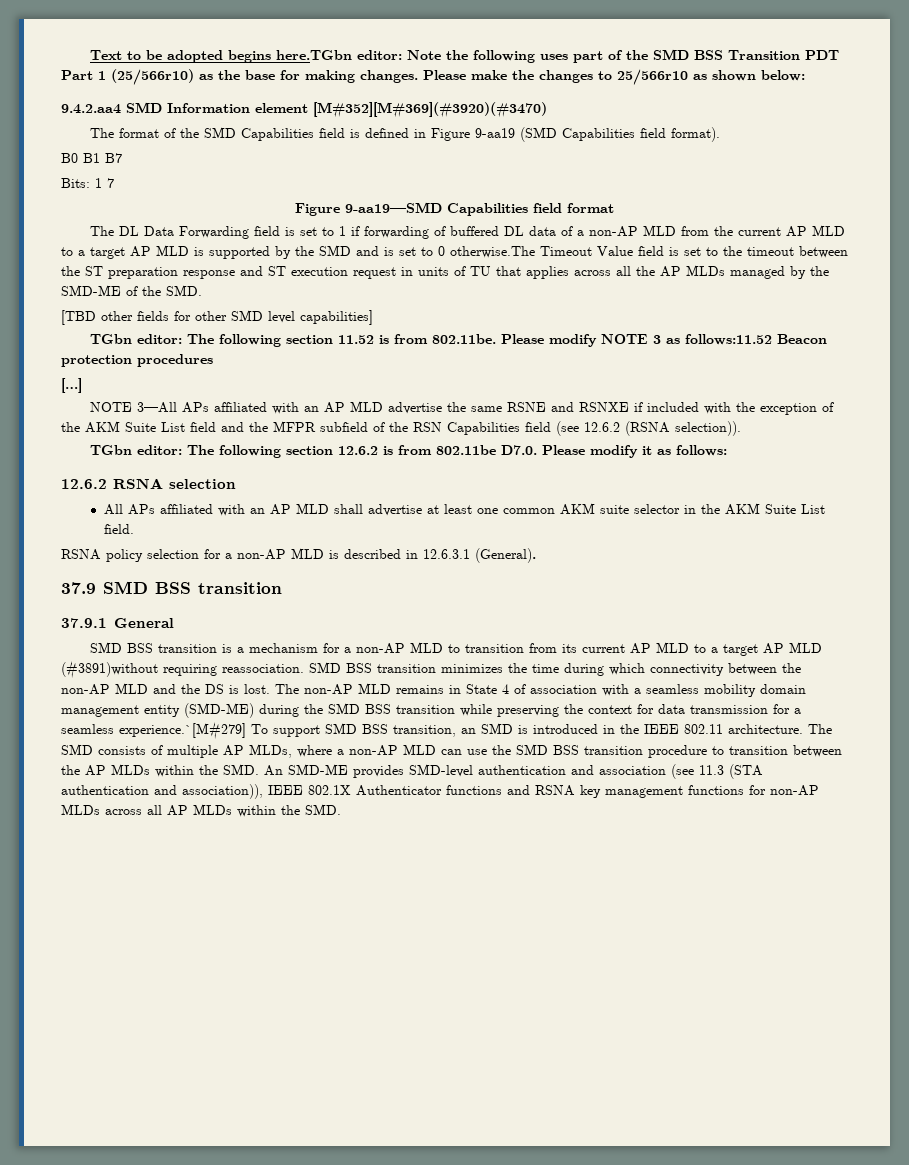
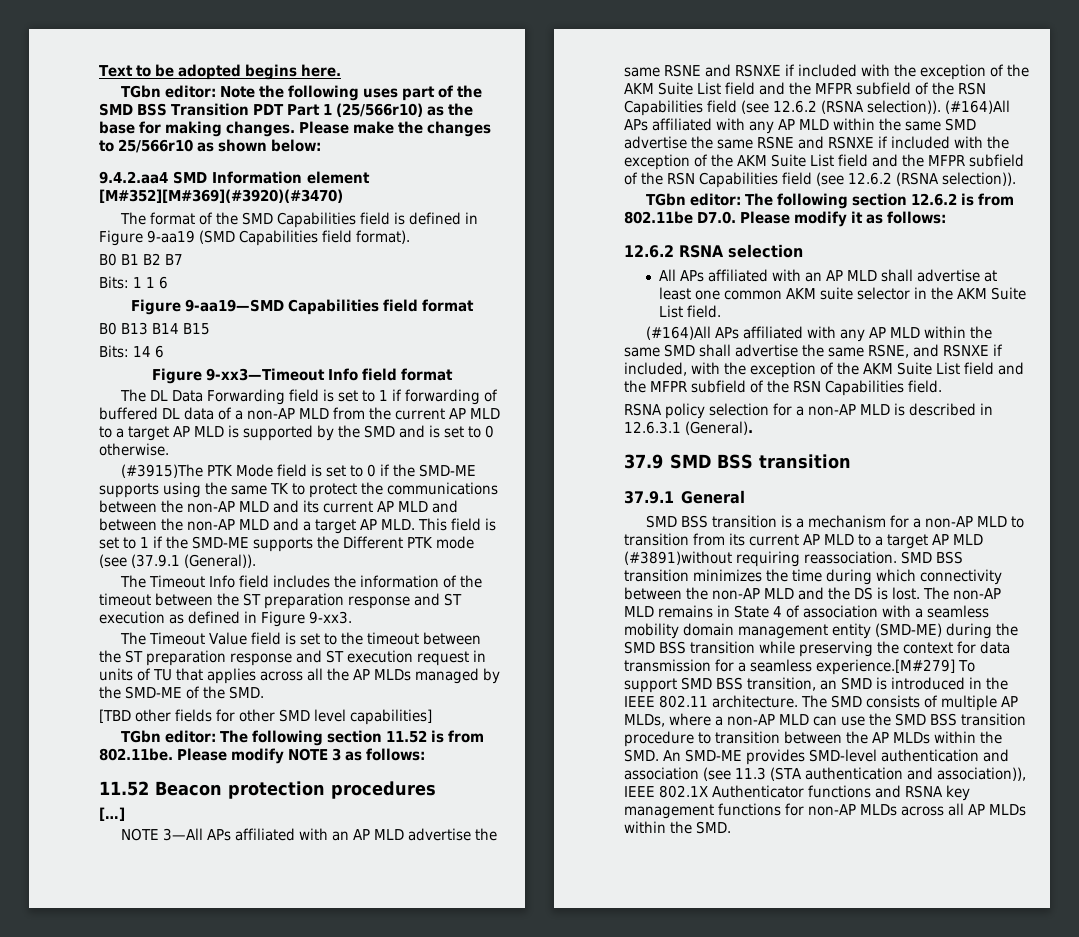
- Text to be adopted begins here.TGbn editor: Note the following uses part of the SMD BSS Transition PDT Part 1 (25/566r10) as the base for making changes.
+ Text to be adopted begins here.
+ TGbn editor: Note the following uses part of the SMD BSS Transition PDT Part 1 (25/566r10) as the base for making changes.
- B0 B1 B7
+ B0 B1 B2 B7
- Bits: 1 7
+ Bits: 1 1 6
+ B0 B13 B14 B15
+ Bits: 14 6
+ Figure 9-xx3—Timeout Info field format
- The DL Data Forwarding field is set to 1 if forwarding of buffered DL data of a non-AP MLD from the current AP MLD to a target AP MLD is supported by the SMD and is set to 0 otherwise.The Timeout Value field is set to the timeout between the ST preparation response and ST execution request in units of TU that applies across all the AP MLDs managed by the SMD-ME of the SMD.
+ The DL Data Forwarding field is set to 1 if forwarding of buffered DL data of a non-AP MLD from the current AP MLD to a target AP MLD is supported by the SMD and is set to 0 otherwise.
+ (#3915)The PTK Mode field is set to 0 if the SMD-ME supports using the same TK to protect the communications between the non-AP MLD and its current AP MLD and between the non-AP MLD and a target AP MLD. This field is set to 1 if the SMD-ME supports the Different PTK mode (see (37.9.1 (General)).
+ The Timeout Info field includes the information of the timeout between the ST preparation response and ST execution as defined in Figure 9-xx3.
+ The Timeout Value field is set to the timeout between the ST preparation response and ST execution request in units of TU that applies across all the AP MLDs managed by the SMD-ME of the SMD.
- TGbn editor: The following section 11.52 is from 802.11be. Please modify NOTE 3 as follows:11.52 Beacon protection procedures
+ TGbn editor: The following section 11.52 is from 802.11be. Please modify NOTE 3 as follows:
+ 11.52 Beacon protection procedures
+ (#164)All APs affiliated with any AP MLD within the same SMD advertise the same RSNE and RSNXE if included with the exception of the AKM Suite List field and the MFPR subfield of the RSN Capabilities field (see 12.6.2 (RSNA selection)).
+ (#164)All APs affiliated with any AP MLD within the same SMD shall advertise the same RSNE, and RSNXE if included, with the exception of the AKM Suite List field and the MFPR subfield of the RSN Capabilities field.
- The non-AP MLD remains in State 4 of association with a seamless mobility domain management entity (SMD-ME) during the SMD BSS transition while preserving the context for data transmission for a seamless experience.`[M#279] To support SMD BSS transition, an SMD is introduced in the IEEE 802.11 architecture.
+ The non-AP MLD remains in State 4 of association with a seamless mobility domain management entity (SMD-ME) during the SMD BSS transition while preserving the context for data transmission for a seamless experience.[M#279] To support SMD BSS transition, an SMD is introduced in the IEEE 802.11 architecture.

